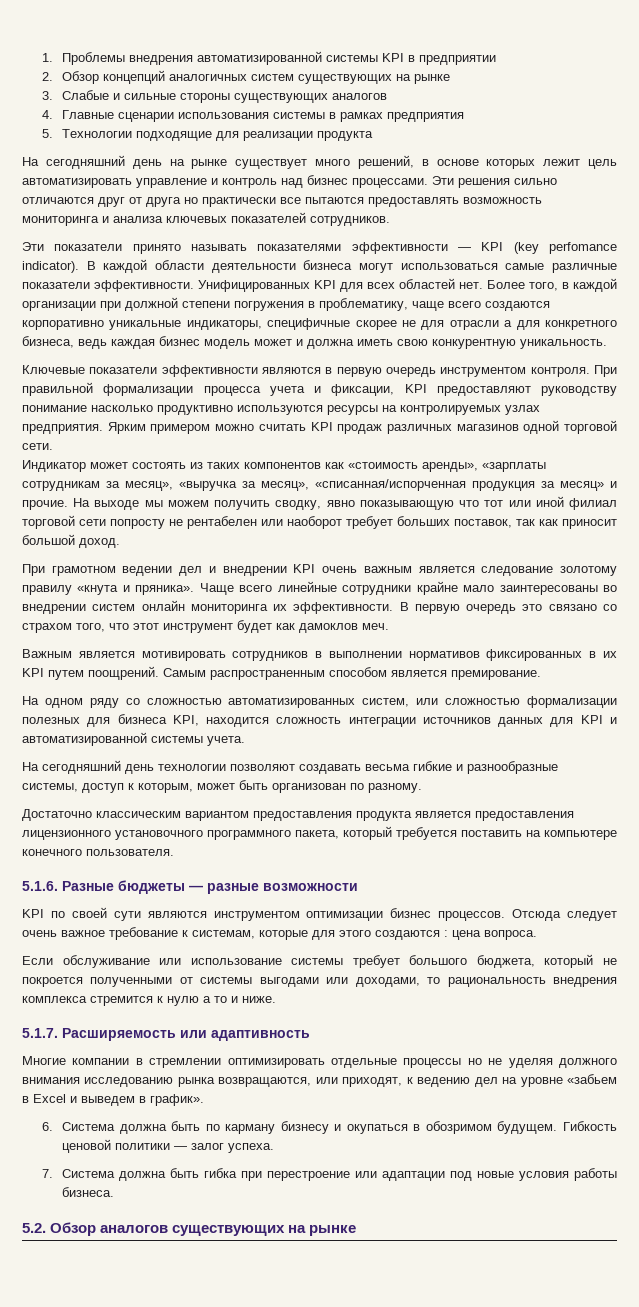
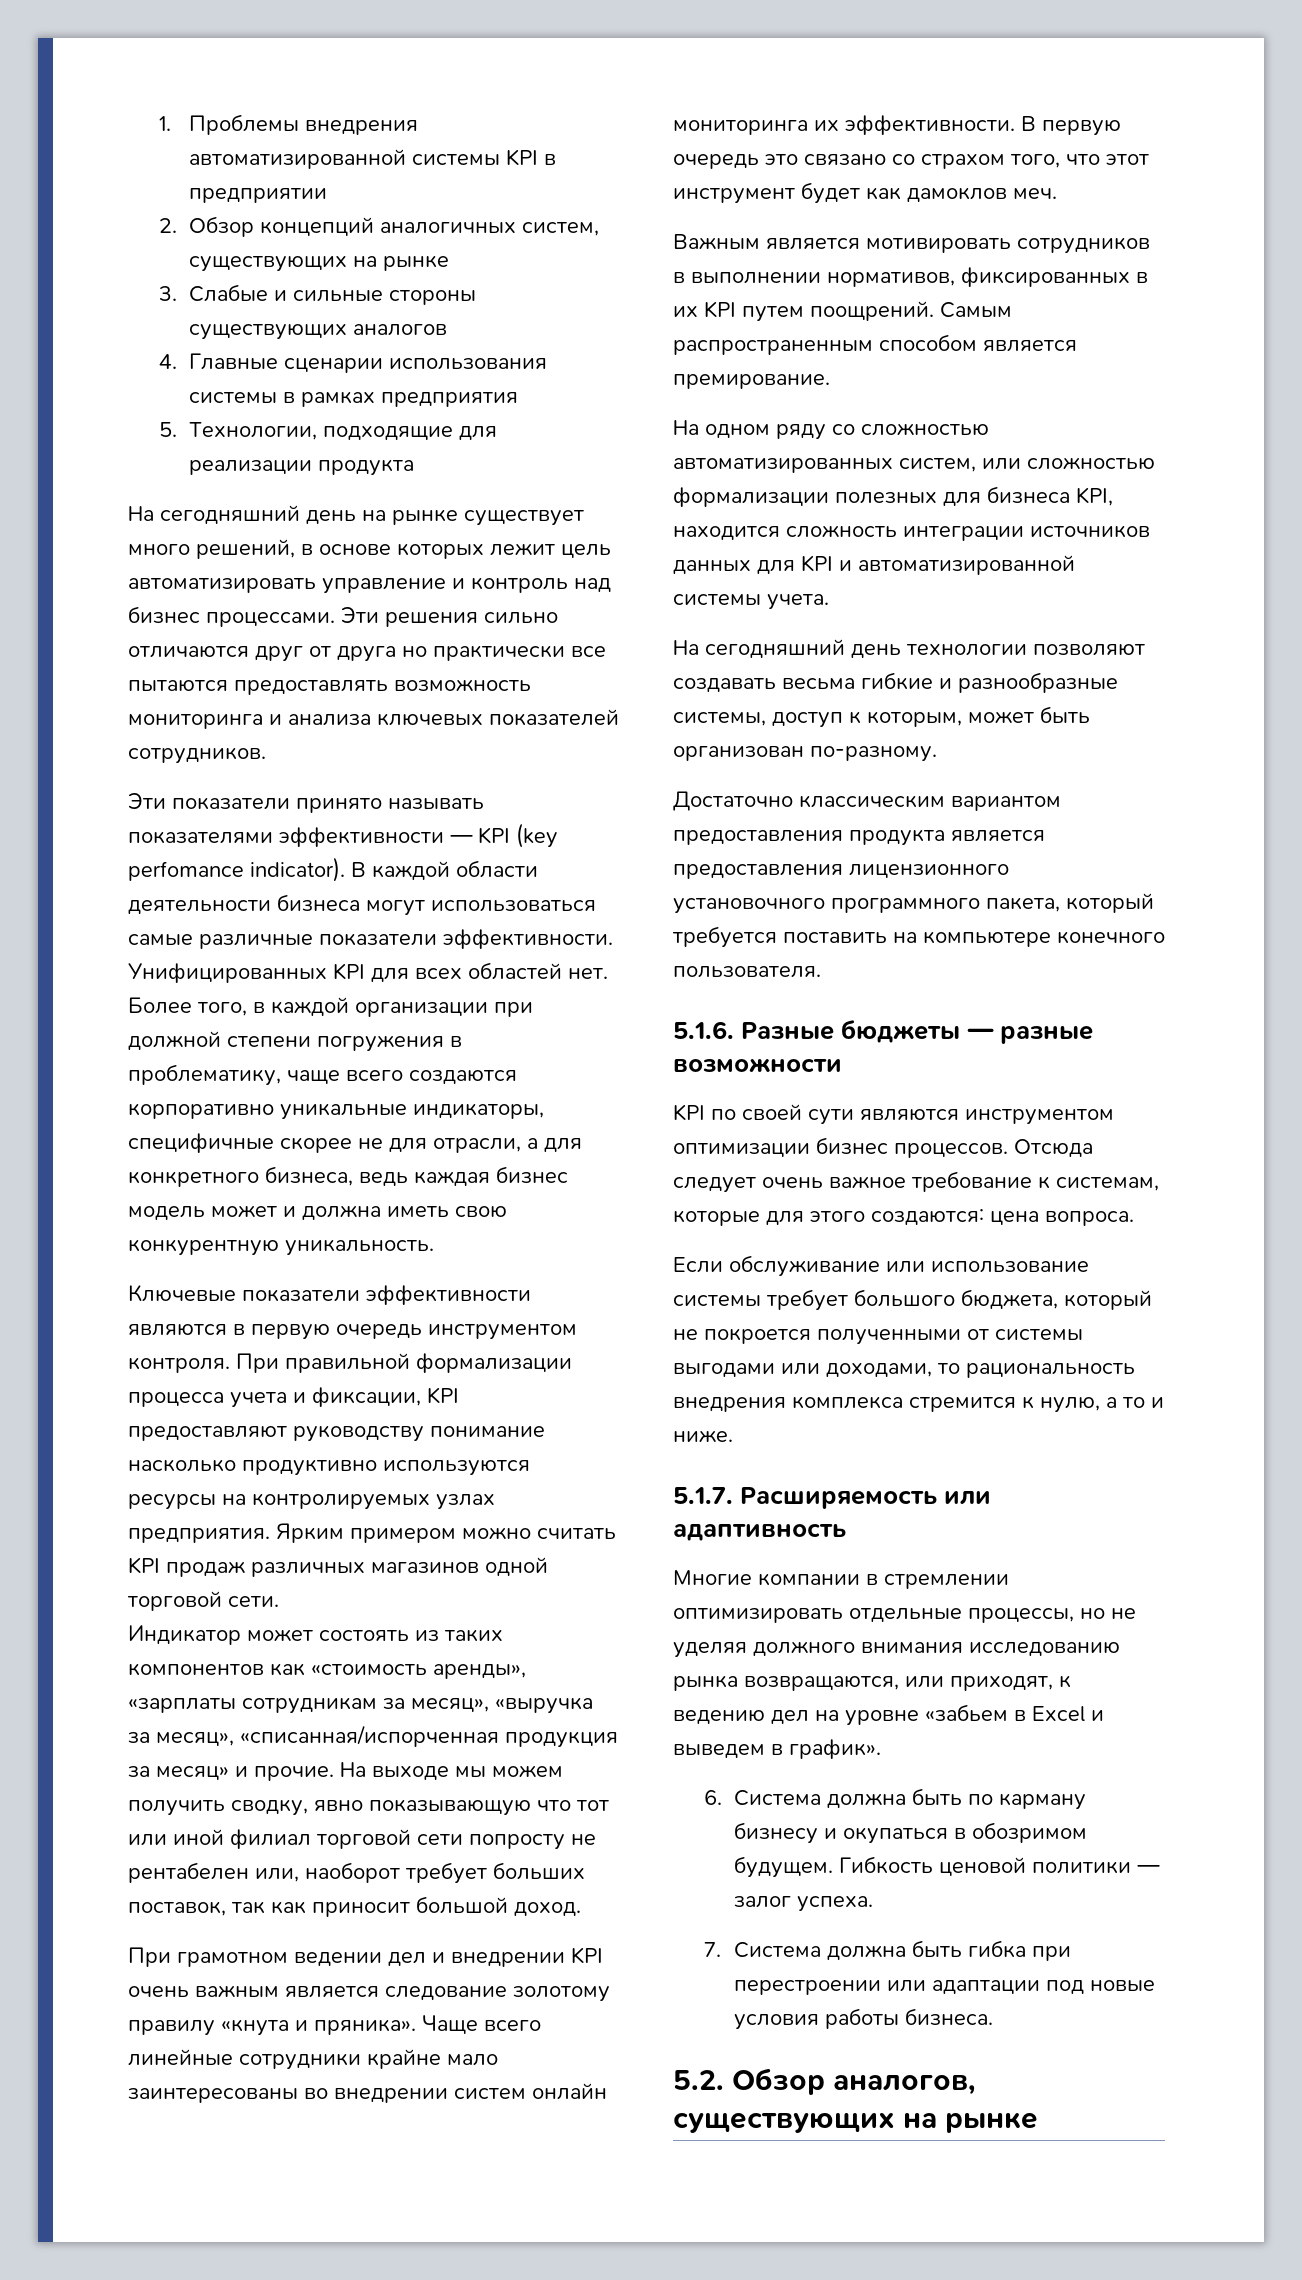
- 2. Обзор концепций аналогичных систем существующих на рынке
+ 2. Обзор концепций аналогичных систем, существующих на рынке
- 5. Технологии подходящие для реализации продукта
+ 5. Технологии, подходящие для реализации продукта
- Более того, в каждой организации при должной степени погружения в проблематику, чаще всего создаются корпоративно уникальные индикаторы, специфичные скорее не для отрасли а для конкретного бизнеса, ведь каждая бизнес модель может и должна иметь свою конкурентную уникальность.
+ Более того, в каждой организации при должной степени погружения в проблематику, чаще всего создаются корпоративно уникальные индикаторы, специфичные скорее не для отрасли, а для конкретного бизнеса, ведь каждая бизнес модель может и должна иметь свою конкурентную уникальность.
- На выходе мы можем получить сводку, явно показывающую что тот или иной филиал торговой сети попросту не рентабелен или наоборот требует больших поставок, так как приносит большой доход.
+ На выходе мы можем получить сводку, явно показывающую что тот или иной филиал торговой сети попросту не рентабелен или, наоборот требует больших поставок, так как приносит большой доход.
- Важным является мотивировать сотрудников в выполнении нормативов фиксированных в их KPI путем поощрений.
+ Важным является мотивировать сотрудников в выполнении нормативов, фиксированных в их KPI путем поощрений.
- На сегодняшний день технологии позволяют создавать весьма гибкие и разнообразные системы, доступ к которым, может быть организован по разному.
+ На сегодняшний день технологии позволяют создавать весьма гибкие и разнообразные системы, доступ к которым, может быть организован по-разному.
- Отсюда следует очень важное требование к системам, которые для этого создаются : цена вопроса.
+ Отсюда следует очень важное требование к системам, которые для этого создаются: цена вопроса.
- Если обслуживание или использование системы требует большого бюджета, который не покроется полученными от системы выгодами или доходами, то рациональность внедрения комплекса стремится к нулю а то и ниже.
+ Если обслуживание или использование системы требует большого бюджета, который не покроется полученными от системы выгодами или доходами, то рациональность внедрения комплекса стремится к нулю, а то и ниже.
- Многие компании в стремлении оптимизировать отдельные процессы но не уделяя должного внимания исследованию рынка возвращаются, или приходят, к ведению дел на уровне «забьем в Excel и выведем в график».
+ Многие компании в стремлении оптимизировать отдельные процессы, но не уделяя должного внимания исследованию рынка возвращаются, или приходят, к ведению дел на уровне «забьем в Excel и выведем в график».
- 7. Система должна быть гибка при перестроение или адаптации под новые условия работы бизнеса.
+ 7. Система должна быть гибка при перестроении или адаптации под новые условия работы бизнеса.
- 5.2. Обзор аналогов существующих на рынке
+ 5.2. Обзор аналогов, существующих на рынке

